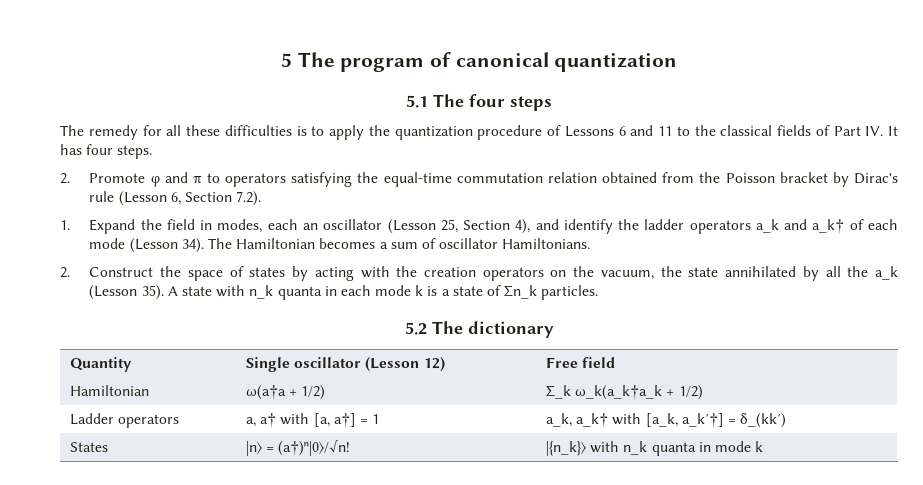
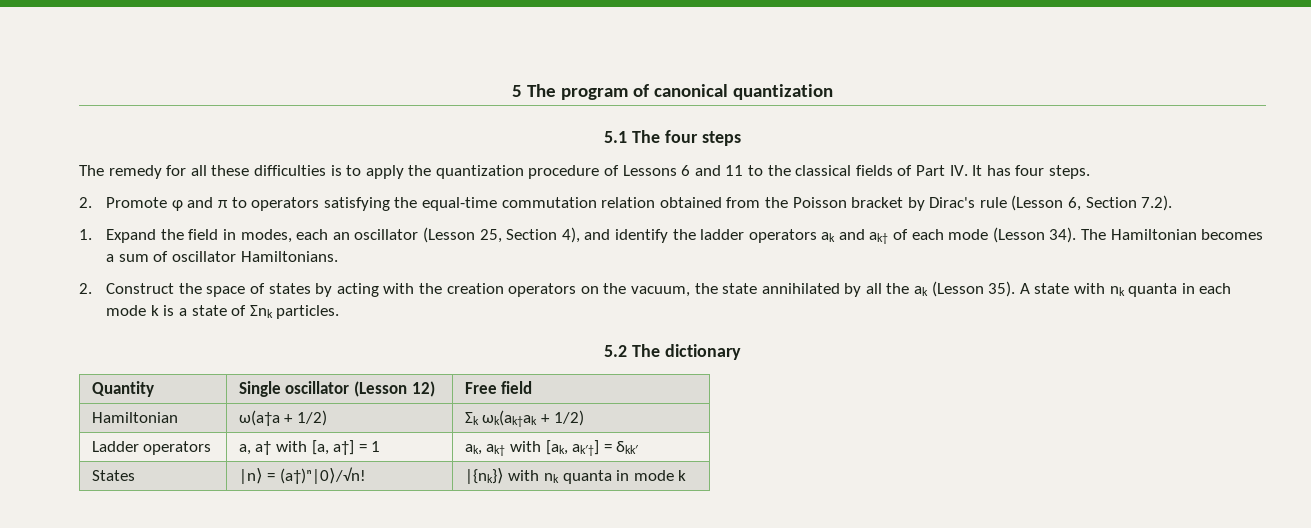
- 1. Expand the field in modes, each an oscillator (Lesson 25, Section 4), and identify the ladder operators a_k and a_k† of each mode (Lesson 34).
+ 1. Expand the field in modes, each an oscillator (Lesson 25, Section 4), and identify the ladder operators ak and ak† of each mode (Lesson 34).
- 2. Construct the space of states by acting with the creation operators on the vacuum, the state annihilated by all the a_k (Lesson 35).
+ 2. Construct the space of states by acting with the creation operators on the vacuum, the state annihilated by all the ak (Lesson 35).
- A state with n_k quanta in each mode k is a state of Σn_k particles.
+ A state with nk quanta in each mode k is a state of Σnk particles.
- Hamiltonian | ω(a†a + 1/2) | Σ_k ω_k(a_k†a_k + 1/2)
+ Hamiltonian | ω(a†a + 1/2) | Σk ωk(ak†ak + 1/2)
- Ladder operators | a, a† with [a, a†] = 1 | a_k, a_k† with [a_k, a_k′†] = δ_(kk′)
+ Ladder operators | a, a† with [a, a†] = 1 | ak, ak† with [ak, ak′†] = δkk′
- States | |n⟩ = (a†)ⁿ|0⟩/√n! | |{n_k}⟩ with n_k quanta in mode k
+ States | |n⟩ = (a†)ⁿ|0⟩/√n! | |{nk}⟩ with nk quanta in mode k

